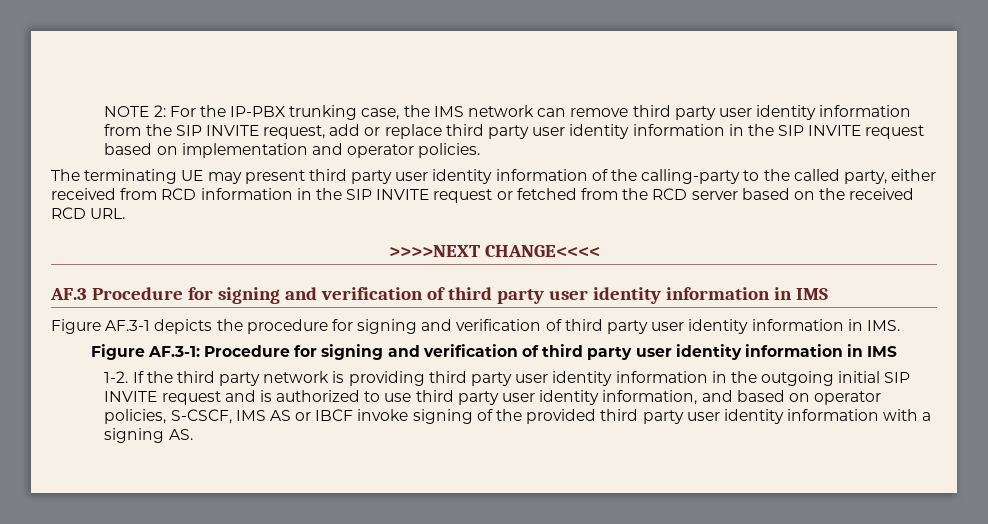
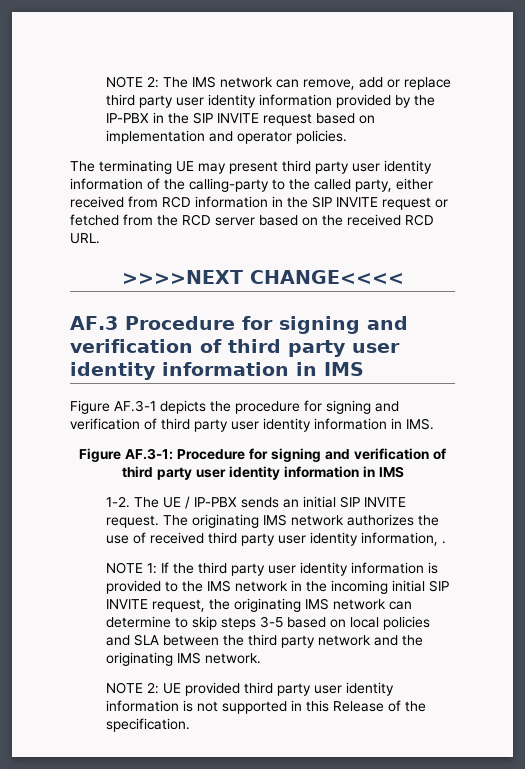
- NOTE 2: For the IP-PBX trunking case, the IMS network can remove third party user identity information from the SIP INVITE request, add or replace third party user identity information in the SIP INVITE request based on implementation and operator policies.
+ NOTE 2: The IMS network can remove, add or replace third party user identity information provided by the IP-PBX in the SIP INVITE request based on implementation and operator policies.
- If the third party network is providing third party user identity information in the outgoing initial SIP INVITE request and is authorized to use third party user identity information, and based on operator policies, S-CSCF, IMS AS or IBCF invoke signing of the provided third party user identity information with a signing AS.
+ The UE / IP-PBX sends an initial SIP INVITE request. The originating IMS network authorizes the use of received third party user identity information, .
+ NOTE 1: If the third party user identity information is provided to the IMS network in the incoming initial SIP INVITE request, the originating IMS network can determine to skip steps 3-5 based on local policies and SLA between the third party network and the originating IMS network.
+ NOTE 2: UE provided third party user identity information is not supported in this Release of the specification.

